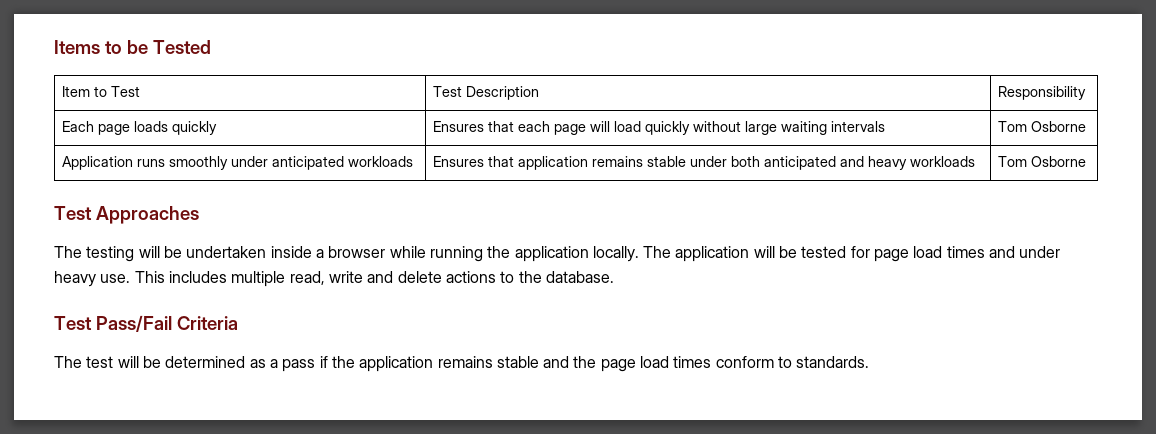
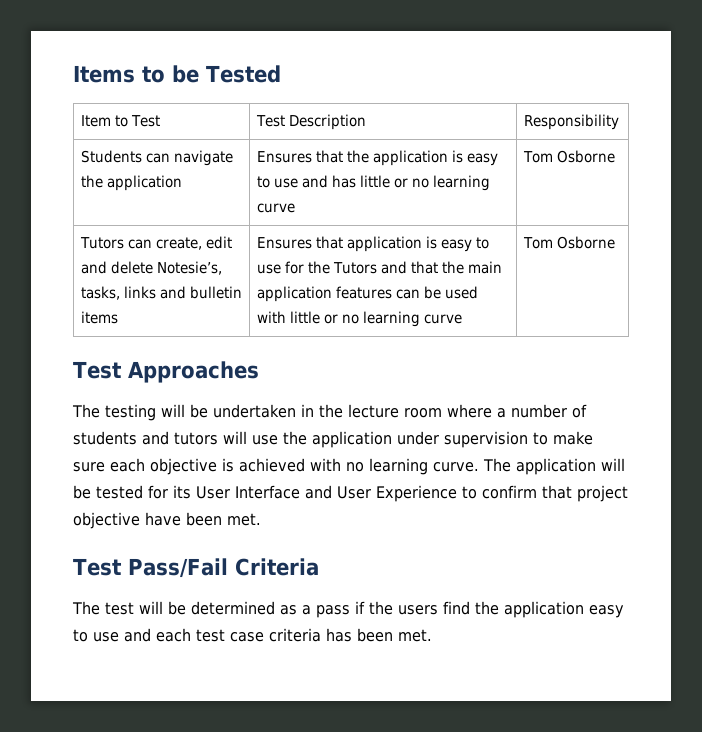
- Each page loads quickly | Ensures that each page will load quickly without large waiting intervals | Tom Osborne
- Application runs smoothly under anticipated workloads | Ensures that application remains stable under both anticipated and heavy workloads | Tom Osborne
+ Students can navigate the application | Ensures that the application is easy to use and has little or no learning curve | Tom Osborne
+ Tutors can create, edit and delete Notesie’s, tasks, links and bulletin items | Ensures that application is easy to use for the Tutors and that the main application features can be used with little or no learning curve | Tom Osborne
- The testing will be undertaken inside a browser while running the application locally.
+ The testing will be undertaken in the lecture room where a number of students and tutors will use the application under supervision to make sure each objective is achieved with no learning curve.
- The application will be tested for page load times and under heavy use. This includes multiple read, write and delete actions to the database.
+ The application will be tested for its User Interface and User Experience to confirm that project objective have been met.
- The test will be determined as a pass if the application remains stable and the page load times conform to standards.
+ The test will be determined as a pass if the users find the application easy to use and each test case criteria has been met.

